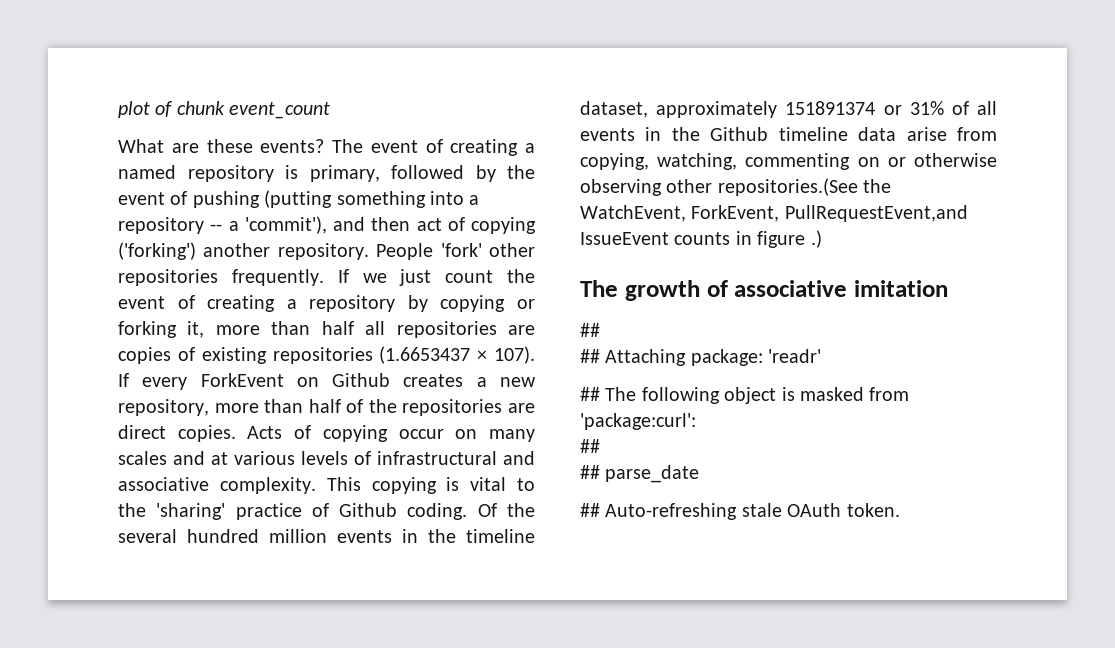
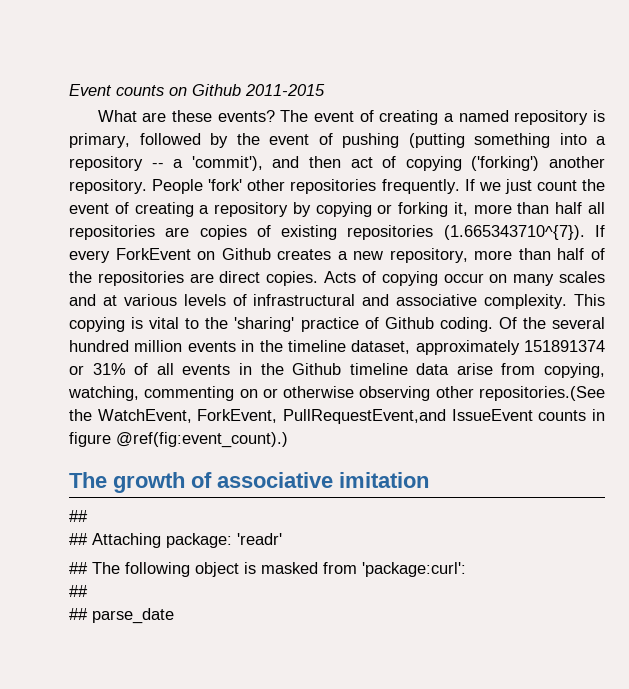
- plot of chunk event_count
+ Event counts on Github 2011-2015
- If we just count the event of creating a repository by copying or forking it, more than half all repositories are copies of existing repositories (1.6653437 × 107). If every ForkEvent on Github creates a new repository, more than half of the repositories are direct copies.
+ If we just count the event of creating a repository by copying or forking it, more than half all repositories are copies of existing repositories (1.665343710^{7}). If every ForkEvent on Github creates a new repository, more than half of the repositories are direct copies.
- Of the several hundred million events in the timeline dataset, approximately 151891374 or 31% of all events in the Github timeline data arise from copying, watching, commenting on or otherwise observing other repositories.(See the WatchEvent, ForkEvent, PullRequestEvent,and IssueEvent counts in figure .)
+ Of the several hundred million events in the timeline dataset, approximately 151891374 or 31% of all events in the Github timeline data arise from copying, watching, commenting on or otherwise observing other repositories.(See the WatchEvent, ForkEvent, PullRequestEvent,and IssueEvent counts in figure @ref(fig:event_count).)
- ## Auto-refreshing stale OAuth token.

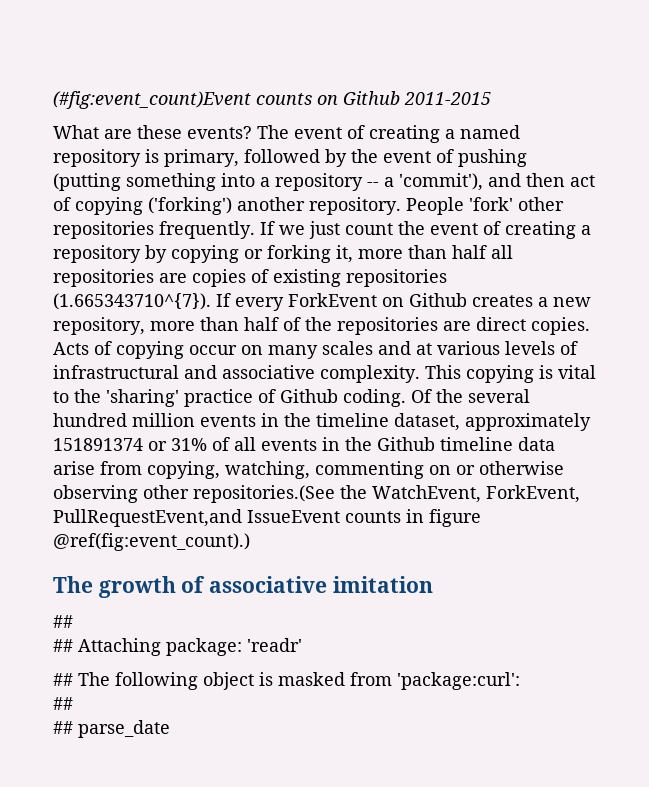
- Event counts on Github 2011-2015
+ (#fig:event_count)Event counts on Github 2011-2015

